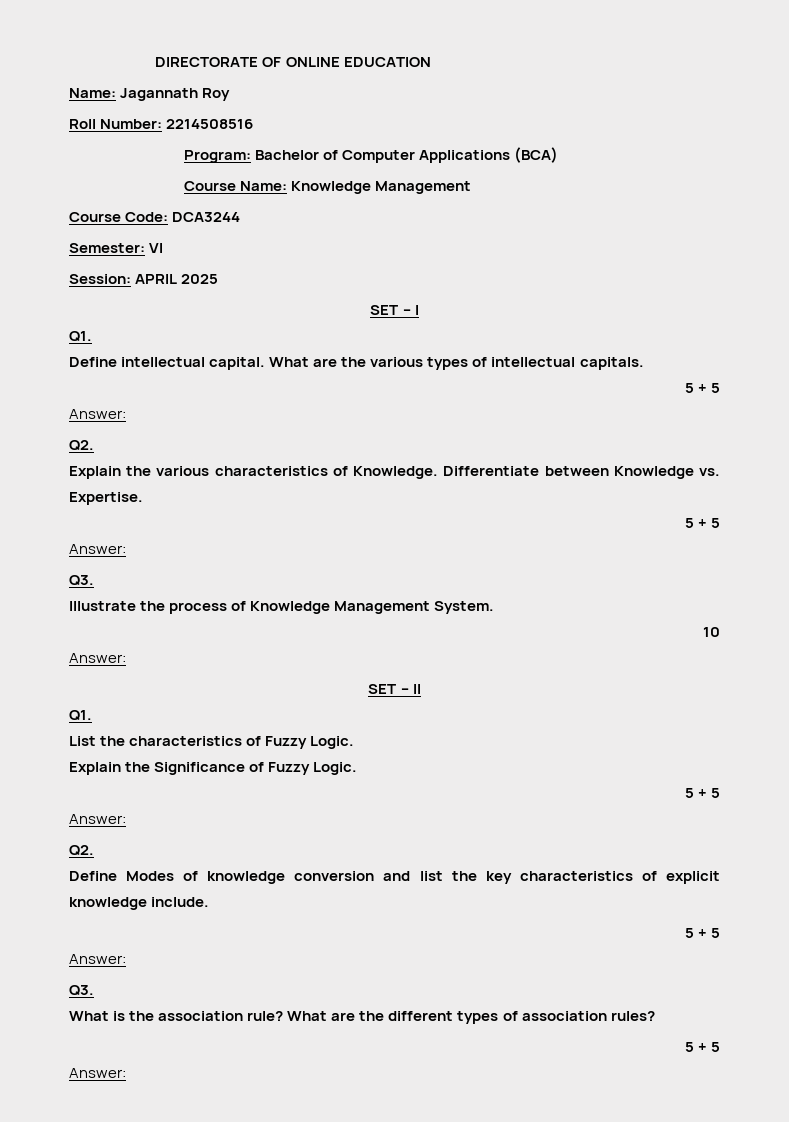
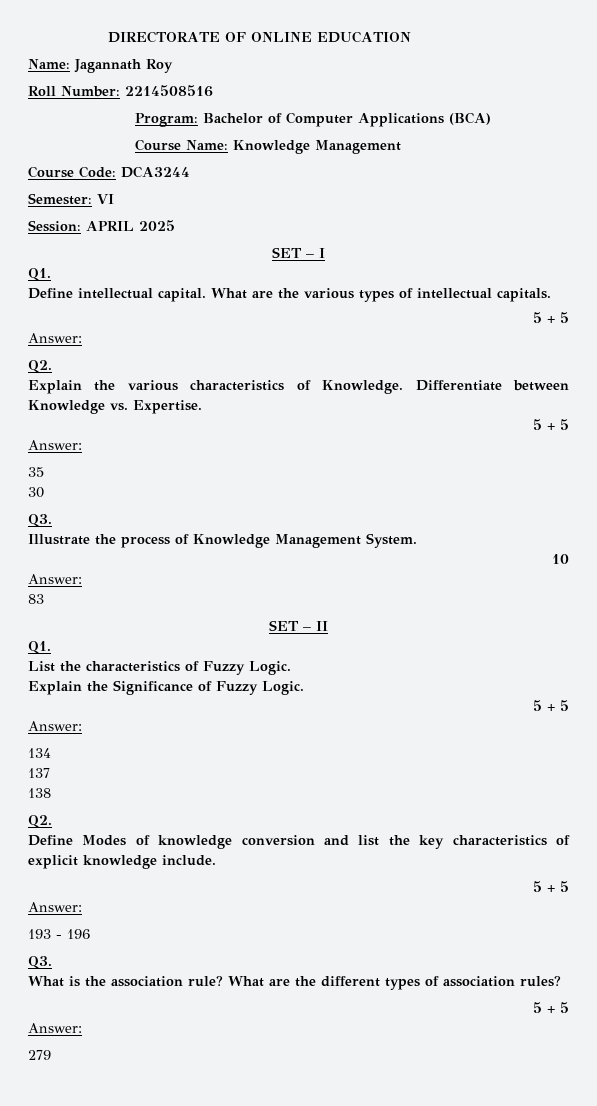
+ 35
+ 30
+ 83
+ 134
+ 137
+ 138
+ 193 - 196
+ 279

